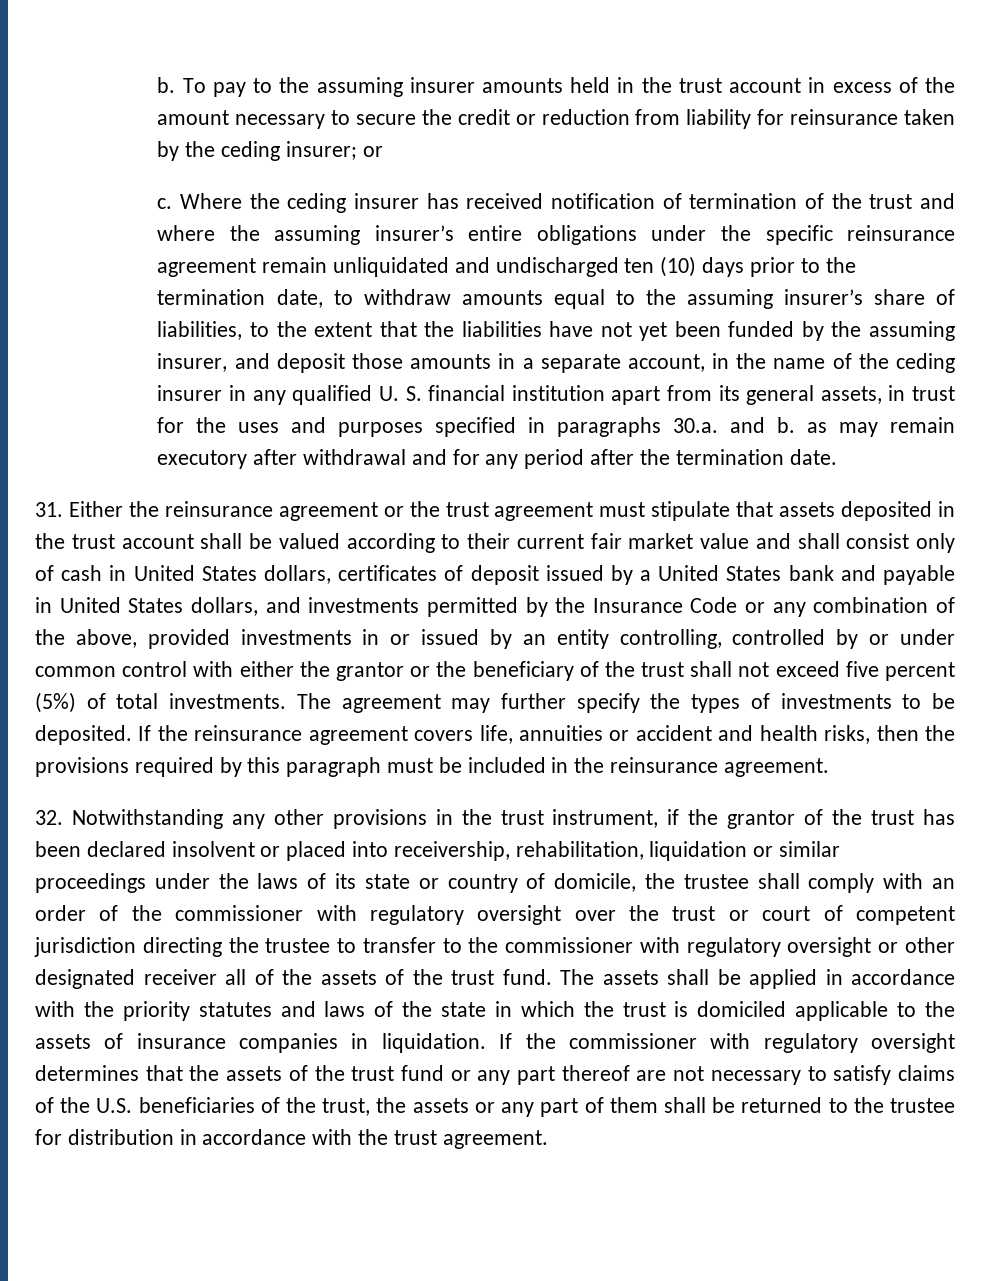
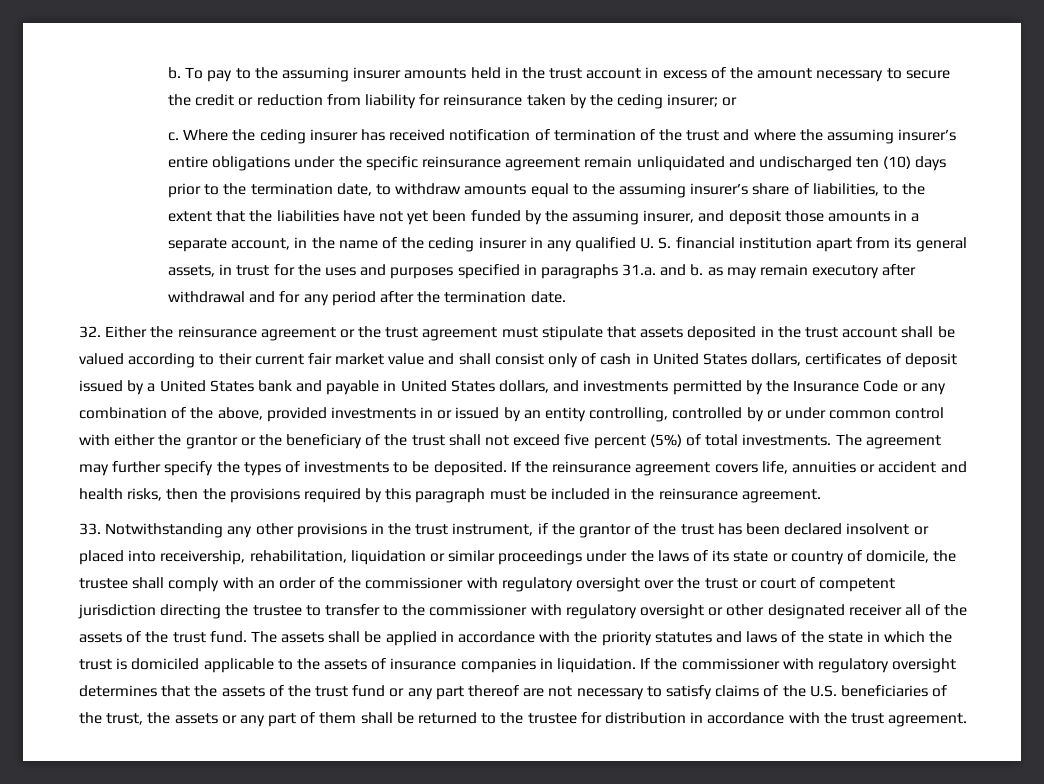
- Where the ceding insurer has received notification of termination of the trust and where the assuming insurer’s entire obligations under the specific reinsurance agreement remain unliquidated and undischarged ten (10) days prior to the termination date, to withdraw amounts equal to the assuming insurer’s share of liabilities, to the extent that the liabilities have not yet been funded by the assuming insurer, and deposit those amounts in a separate account, in the name of the ceding insurer in any qualified U. S. financial institution apart from its general assets, in trust for the uses and purposes specified in paragraphs 30.a. and b. as may remain executory after withdrawal and for any period after the termination date.
+ Where the ceding insurer has received notification of termination of the trust and where the assuming insurer’s entire obligations under the specific reinsurance agreement remain unliquidated and undischarged ten (10) days prior to the termination date, to withdraw amounts equal to the assuming insurer’s share of liabilities, to the extent that the liabilities have not yet been funded by the assuming insurer, and deposit those amounts in a separate account, in the name of the ceding insurer in any qualified U. S. financial institution apart from its general assets, in trust for the uses and purposes specified in paragraphs 31.a. and b. as may remain executory after withdrawal and for any period after the termination date.
- 31. Either the reinsurance agreement or the trust agreement must stipulate that assets deposited in the trust account shall be valued according to their current fair market value and shall consist only of cash in United States dollars, certificates of deposit issued by a United States bank and payable in United States dollars, and investments permitted by the Insurance Code or any combination of the above, provided investments in or issued by an entity controlling, controlled by or under common control with either the grantor or the beneficiary of the trust shall not exceed five percent (5%) of total investments.
+ 32. Either the reinsurance agreement or the trust agreement must stipulate that assets deposited in the trust account shall be valued according to their current fair market value and shall consist only of cash in United States dollars, certificates of deposit issued by a United States bank and payable in United States dollars, and investments permitted by the Insurance Code or any combination of the above, provided investments in or issued by an entity controlling, controlled by or under common control with either the grantor or the beneficiary of the trust shall not exceed five percent (5%) of total investments.
- 32. Notwithstanding any other provisions in the trust instrument, if the grantor of the trust has been declared insolvent or placed into receivership, rehabilitation, liquidation or similar proceedings under the laws of its state or country of domicile, the trustee shall comply with an order of the commissioner with regulatory oversight over the trust or court of competent jurisdiction directing the trustee to transfer to the commissioner with regulatory oversight or other designated receiver all of the assets of the trust fund.
+ 33. Notwithstanding any other provisions in the trust instrument, if the grantor of the trust has been declared insolvent or placed into receivership, rehabilitation, liquidation or similar proceedings under the laws of its state or country of domicile, the trustee shall comply with an order of the commissioner with regulatory oversight over the trust or court of competent jurisdiction directing the trustee to transfer to the commissioner with regulatory oversight or other designated receiver all of the assets of the trust fund.

